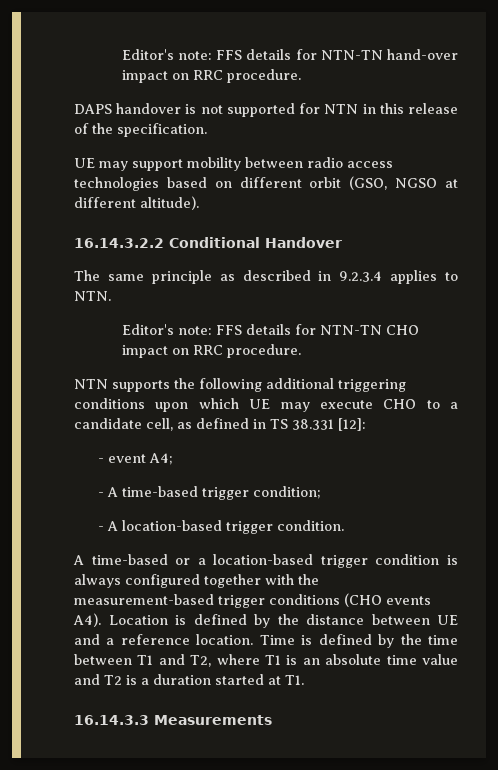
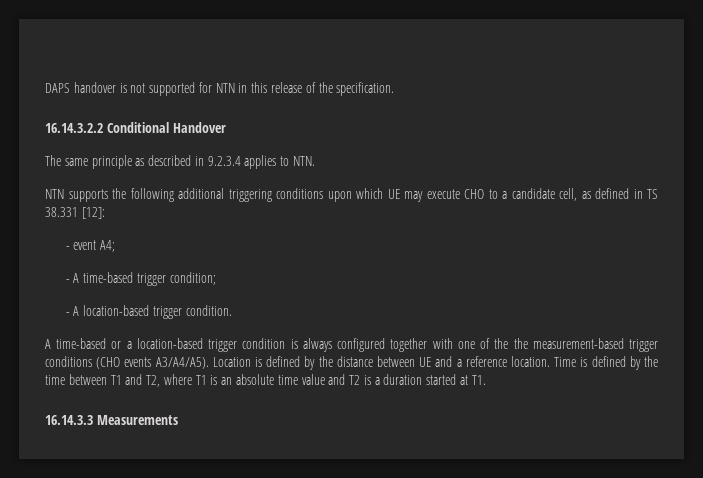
- Editor's note: FFS details for NTN-TN hand-over impact on RRC procedure.
- UE may support mobility between radio access technologies based on different orbit (GSO, NGSO at different altitude).
- Editor's note: FFS details for NTN-TN CHO impact on RRC procedure.
- A time-based or a location-based trigger condition is always configured together with the measurement-based trigger conditions (CHO events A4). Location is defined by the distance between UE and a reference location.
+ A time-based or a location-based trigger condition is always configured together with one of the the measurement-based trigger conditions (CHO events A3/A4/A5). Location is defined by the distance between UE and a reference location.

